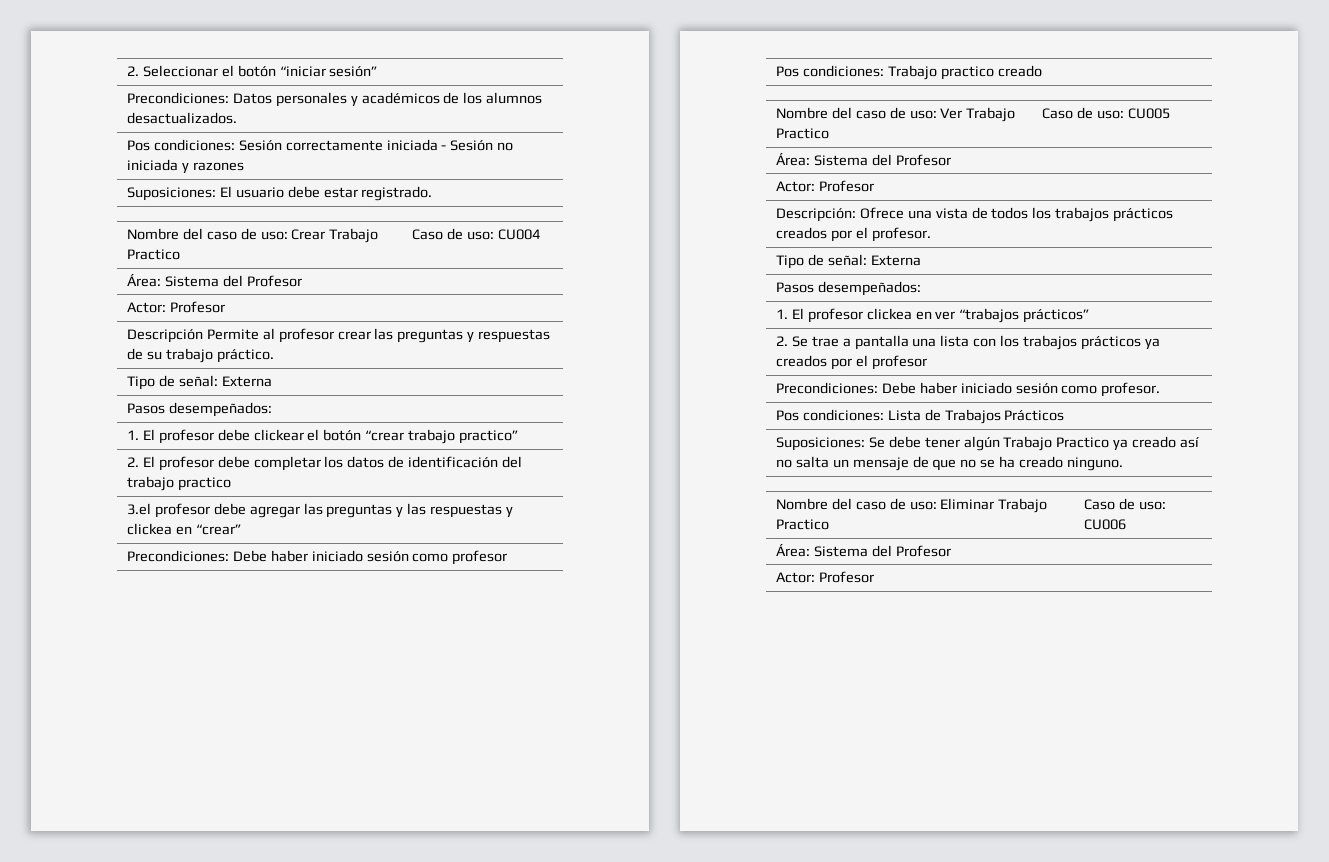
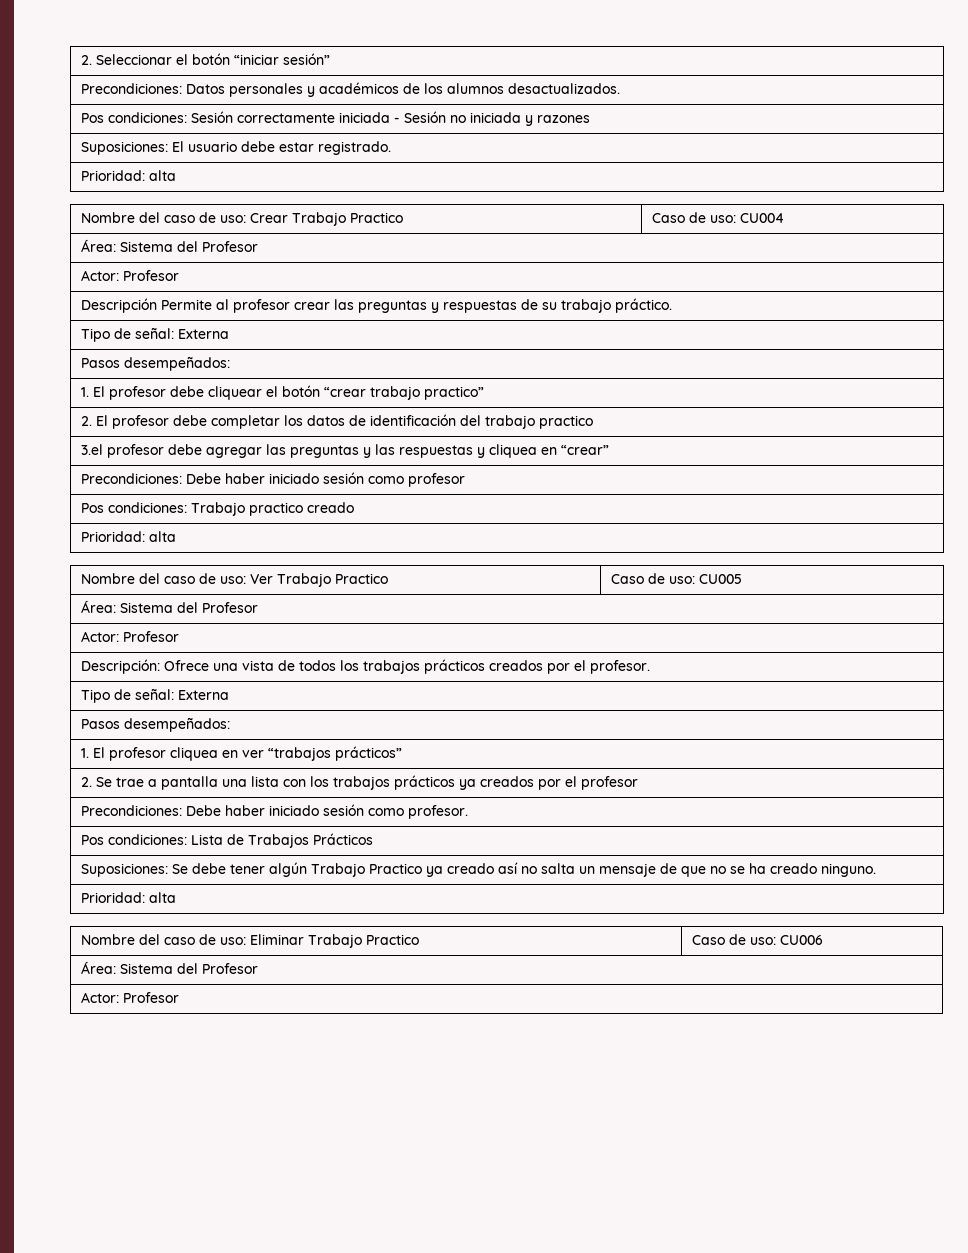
  Suposiciones: El usuario debe estar registrado.
+ Prioridad: alta
- 1. El profesor debe clickear el botón “crear trabajo practico”
+ 1. El profesor debe cliquear el botón “crear trabajo practico”
- 3.el profesor debe agregar las preguntas y las respuestas y clickea en “crear”
+ 3.el profesor debe agregar las preguntas y las respuestas y cliquea en “crear”
  Pos condiciones: Trabajo practico creado
+ Prioridad: alta
- 1. El profesor clickea en ver “trabajos prácticos”
+ 1. El profesor cliquea en ver “trabajos prácticos”
  Suposiciones: Se debe tener algún Trabajo Practico ya creado así no salta un mensaje de que no se ha creado ninguno.
+ Prioridad: alta

